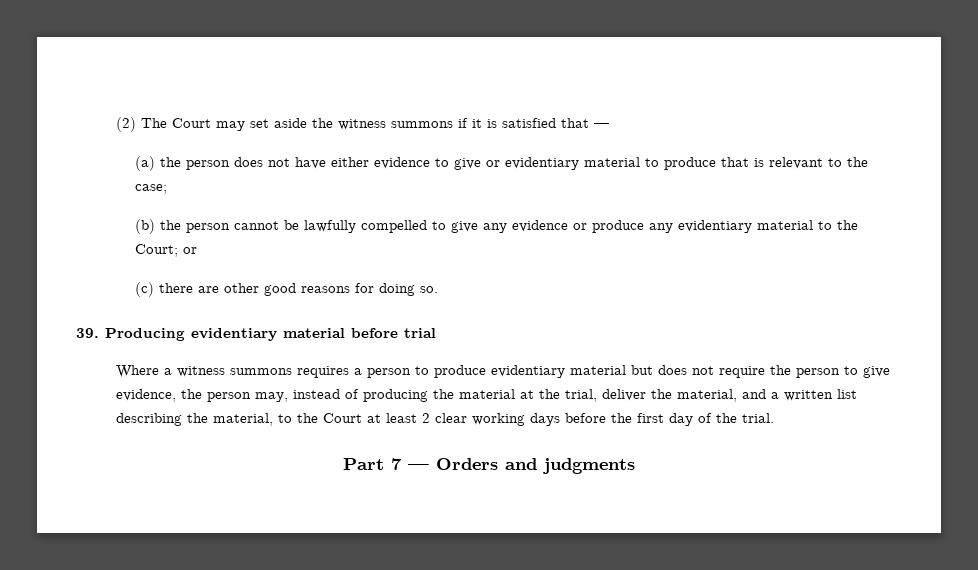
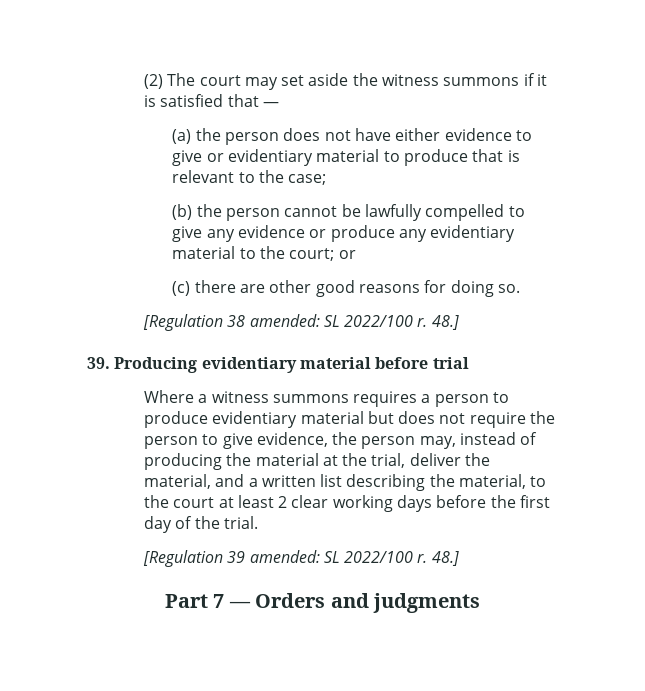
- (2) The Court may set aside the witness summons if it is satisfied that —
+ (2) The court may set aside the witness summons if it is satisfied that —
- (b) the person cannot be lawfully compelled to give any evidence or produce any evidentiary material to the Court; or
+ (b) the person cannot be lawfully compelled to give any evidence or produce any evidentiary material to the court; or
+ [Regulation 38 amended: SL 2022/100 r. 48.]
- Where a witness summons requires a person to produce evidentiary material but does not require the person to give evidence, the person may, instead of producing the material at the trial, deliver the material, and a written list describing the material, to the Court at least 2 clear working days before the first day of the trial.
+ Where a witness summons requires a person to produce evidentiary material but does not require the person to give evidence, the person may, instead of producing the material at the trial, deliver the material, and a written list describing the material, to the court at least 2 clear working days before the first day of the trial.
+ [Regulation 39 amended: SL 2022/100 r. 48.]

